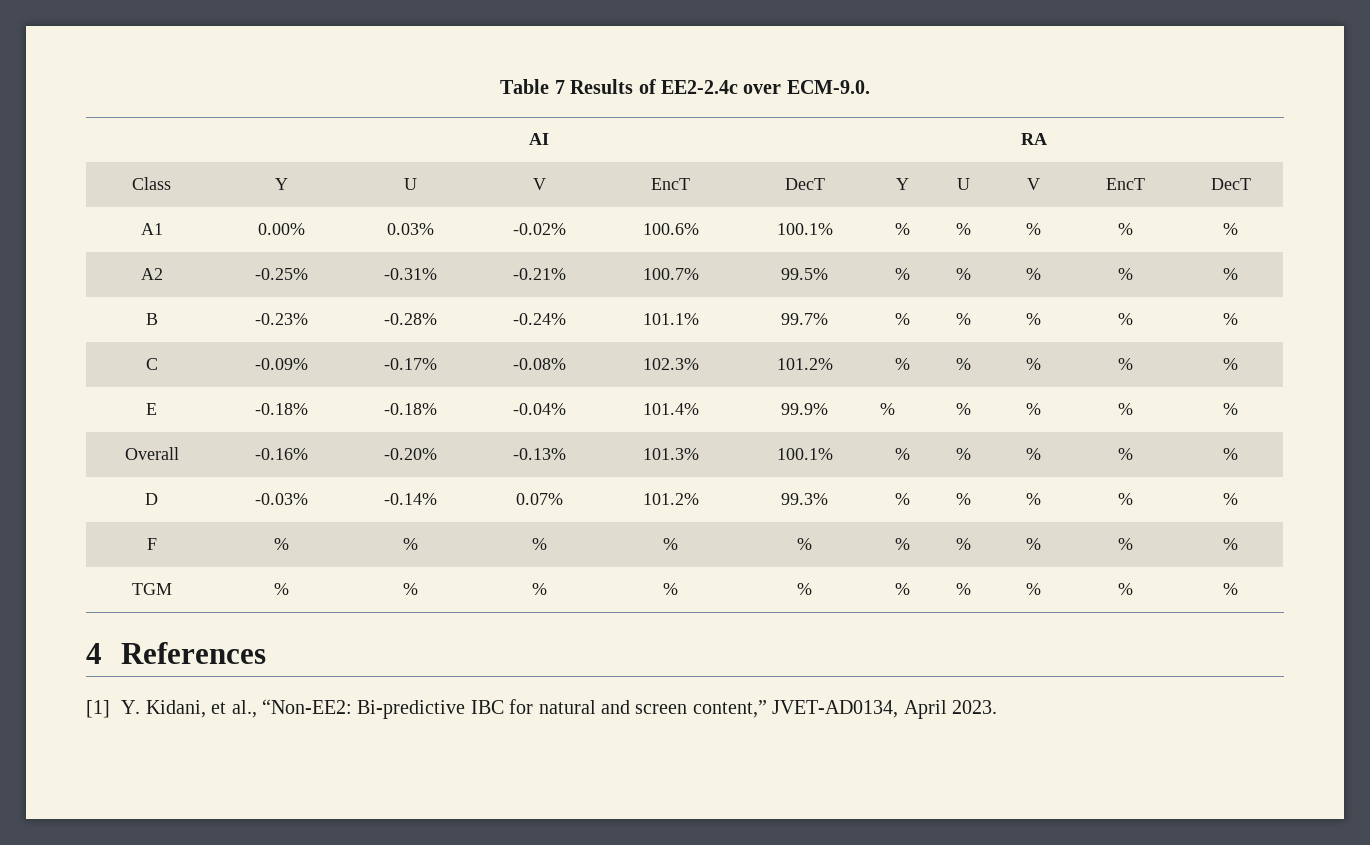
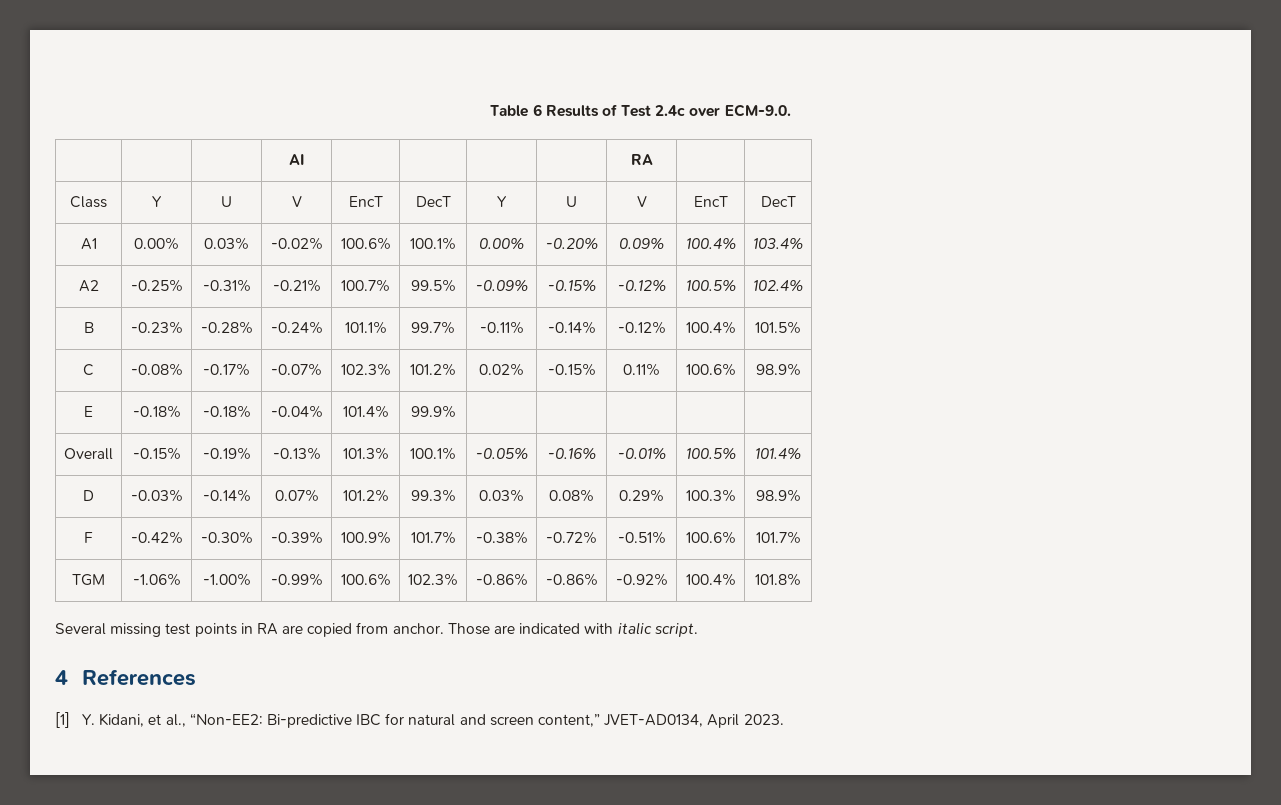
- Table 7 Results of EE2-2.4c over ECM-9.0.
+ Table 6 Results of Test 2.4c over ECM-9.0.
- A1 | 0.00% | 0.03% | -0.02% | 100.6% | 100.1% | % | % | % | % | %
+ A1 | 0.00% | 0.03% | -0.02% | 100.6% | 100.1% | 0.00% | -0.20% | 0.09% | 100.4% | 103.4%
- A2 | -0.25% | -0.31% | -0.21% | 100.7% | 99.5% | % | % | % | % | %
+ A2 | -0.25% | -0.31% | -0.21% | 100.7% | 99.5% | -0.09% | -0.15% | -0.12% | 100.5% | 102.4%
- B | -0.23% | -0.28% | -0.24% | 101.1% | 99.7% | % | % | % | % | %
+ B | -0.23% | -0.28% | -0.24% | 101.1% | 99.7% | -0.11% | -0.14% | -0.12% | 100.4% | 101.5%
- C | -0.09% | -0.17% | -0.08% | 102.3% | 101.2% | % | % | % | % | %
+ C | -0.08% | -0.17% | -0.07% | 102.3% | 101.2% | 0.02% | -0.15% | 0.11% | 100.6% | 98.9%
- E | -0.18% | -0.18% | -0.04% | 101.4% | 99.9% | % | % | % | % | %
+ E | -0.18% | -0.18% | -0.04% | 101.4% | 99.9% | | | | |
- Overall | -0.16% | -0.20% | -0.13% | 101.3% | 100.1% | % | % | % | % | %
+ Overall | -0.15% | -0.19% | -0.13% | 101.3% | 100.1% | -0.05% | -0.16% | -0.01% | 100.5% | 101.4%
- D | -0.03% | -0.14% | 0.07% | 101.2% | 99.3% | % | % | % | % | %
- F | % | % | % | % | % | % | % | % | % | %
- TGM | % | % | % | % | % | % | % | % | % | %
+ D | -0.03% | -0.14% | 0.07% | 101.2% | 99.3% | 0.03% | 0.08% | 0.29% | 100.3% | 98.9%
+ F | -0.42% | -0.30% | -0.39% | 100.9% | 101.7% | -0.38% | -0.72% | -0.51% | 100.6% | 101.7%
+ TGM | -1.06% | -1.00% | -0.99% | 100.6% | 102.3% | -0.86% | -0.86% | -0.92% | 100.4% | 101.8%
+ Several missing test points in RA are copied from anchor. Those are indicated with italic script.

